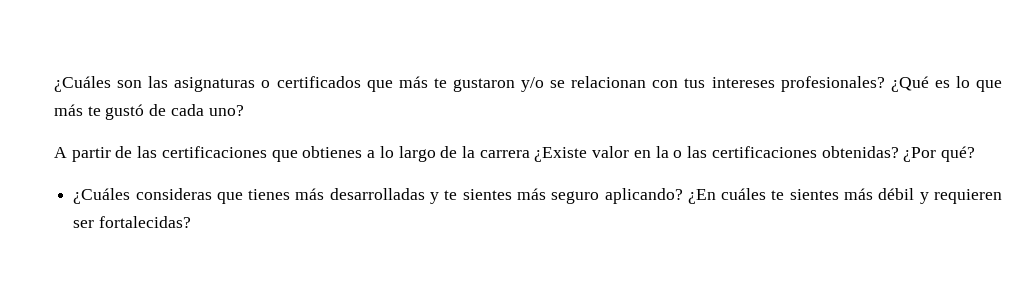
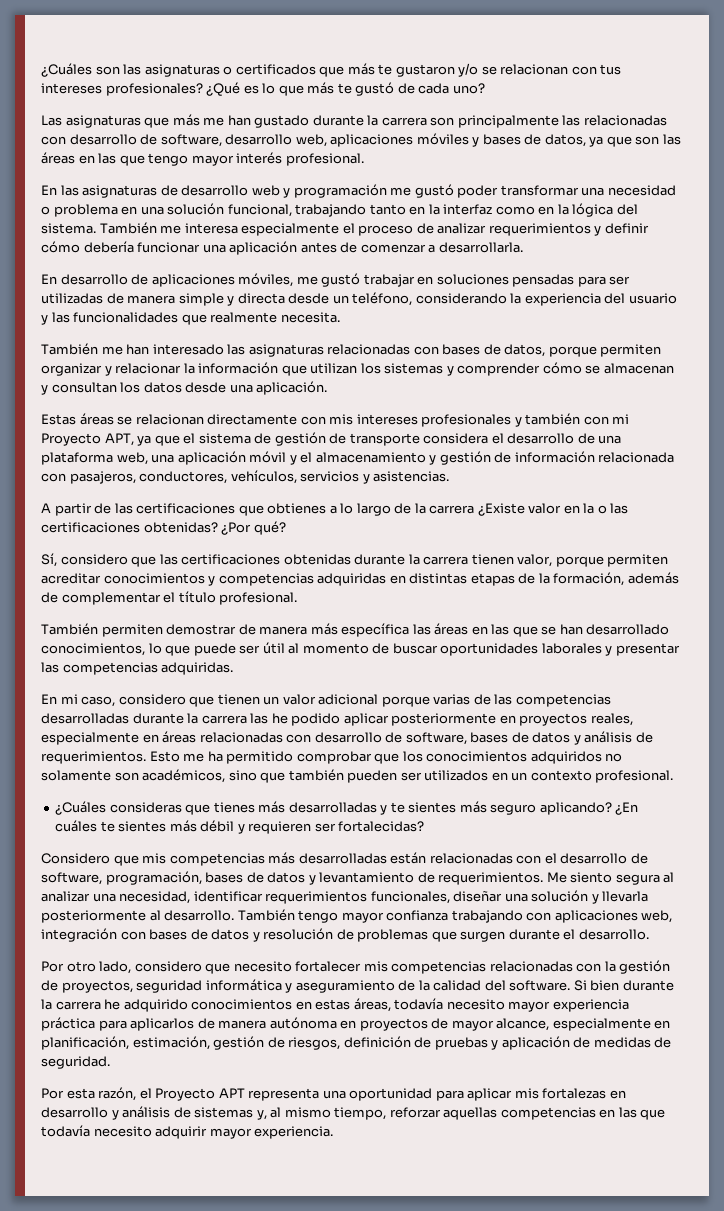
+ Las asignaturas que más me han gustado durante la carrera son principalmente las relacionadas con desarrollo de software, desarrollo web, aplicaciones móviles y bases de datos, ya que son las áreas en las que tengo mayor interés profesional.
+ En las asignaturas de desarrollo web y programación me gustó poder transformar una necesidad o problema en una solución funcional, trabajando tanto en la interfaz como en la lógica del sistema. También me interesa especialmente el proceso de analizar requerimientos y definir cómo debería funcionar una aplicación antes de comenzar a desarrollarla.
+ En desarrollo de aplicaciones móviles, me gustó trabajar en soluciones pensadas para ser utilizadas de manera simple y directa desde un teléfono, considerando la experiencia del usuario y las funcionalidades que realmente necesita.
+ También me han interesado las asignaturas relacionadas con bases de datos, porque permiten organizar y relacionar la información que utilizan los sistemas y comprender cómo se almacenan y consultan los datos desde una aplicación.
+ Estas áreas se relacionan directamente con mis intereses profesionales y también con mi Proyecto APT, ya que el sistema de gestión de transporte considera el desarrollo de una plataforma web, una aplicación móvil y el almacenamiento y gestión de información relacionada con pasajeros, conductores, vehículos, servicios y asistencias.
+ Sí, considero que las certificaciones obtenidas durante la carrera tienen valor, porque permiten acreditar conocimientos y competencias adquiridas en distintas etapas de la formación, además de complementar el título profesional.
+ También permiten demostrar de manera más específica las áreas en las que se han desarrollado conocimientos, lo que puede ser útil al momento de buscar oportunidades laborales y presentar las competencias adquiridas.
+ En mi caso, considero que tienen un valor adicional porque varias de las competencias desarrolladas durante la carrera las he podido aplicar posteriormente en proyectos reales, especialmente en áreas relacionadas con desarrollo de software, bases de datos y análisis de requerimientos. Esto me ha permitido comprobar que los conocimientos adquiridos no solamente son académicos, sino que también pueden ser utilizados en un contexto profesional.
+ Considero que mis competencias más desarrolladas están relacionadas con el desarrollo de software, programación, bases de datos y levantamiento de requerimientos. Me siento segura al analizar una necesidad, identificar requerimientos funcionales, diseñar una solución y llevarla posteriormente al desarrollo. También tengo mayor confianza trabajando con aplicaciones web, integración con bases de datos y resolución de problemas que surgen durante el desarrollo.
+ Por otro lado, considero que necesito fortalecer mis competencias relacionadas con la gestión de proyectos, seguridad informática y aseguramiento de la calidad del software. Si bien durante la carrera he adquirido conocimientos en estas áreas, todavía necesito mayor experiencia práctica para aplicarlos de manera autónoma en proyectos de mayor alcance, especialmente en planificación, estimación, gestión de riesgos, definición de pruebas y aplicación de medidas de seguridad.
+ Por esta razón, el Proyecto APT representa una oportunidad para aplicar mis fortalezas en desarrollo y análisis de sistemas y, al mismo tiempo, reforzar aquellas competencias en las que todavía necesito adquirir mayor experiencia.

